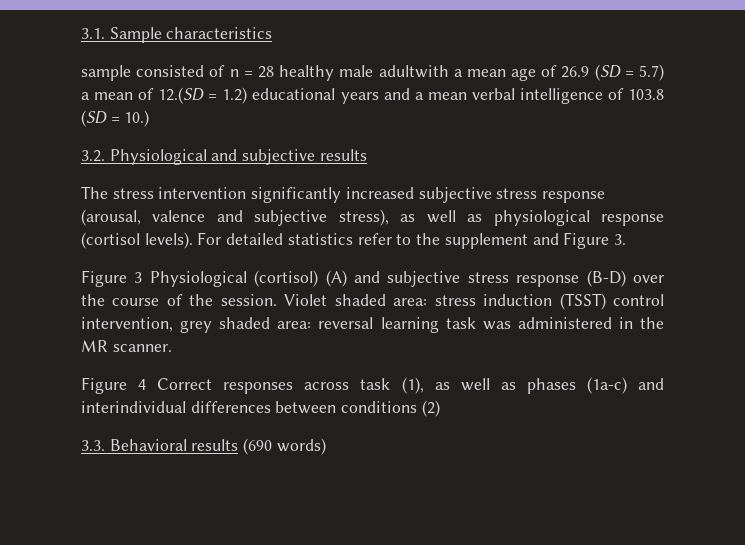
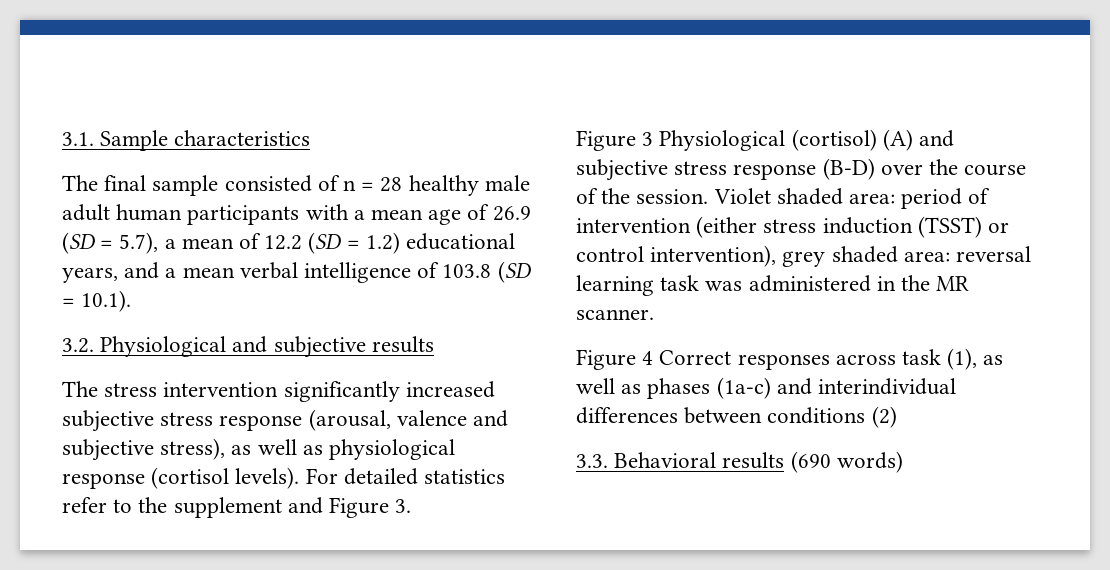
- sample consisted of n = 28 healthy male adultwith a mean age of 26.9 (SD = 5.7) a mean of 12.(SD = 1.2) educational years and a mean verbal intelligence of 103.8 (SD = 10.)
+ The final sample consisted of n = 28 healthy male adult human participants with a mean age of 26.9 (SD = 5.7), a mean of 12.2 (SD = 1.2) educational years, and a mean verbal intelligence of 103.8 (SD = 10.1).
- Violet shaded area: stress induction (TSST) control intervention, grey shaded area: reversal learning task was administered in the MR scanner.
+ Violet shaded area: period of intervention (either stress induction (TSST) or control intervention), grey shaded area: reversal learning task was administered in the MR scanner.

